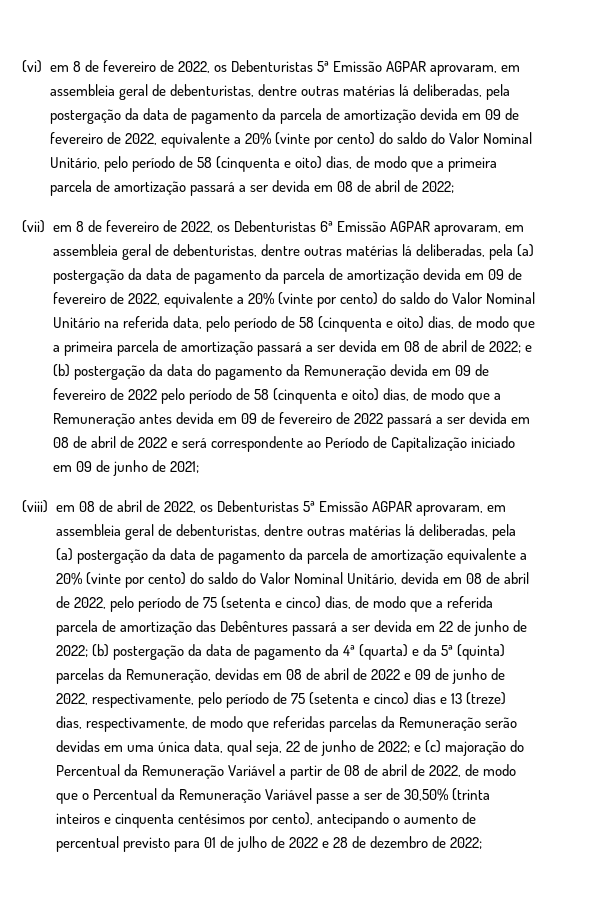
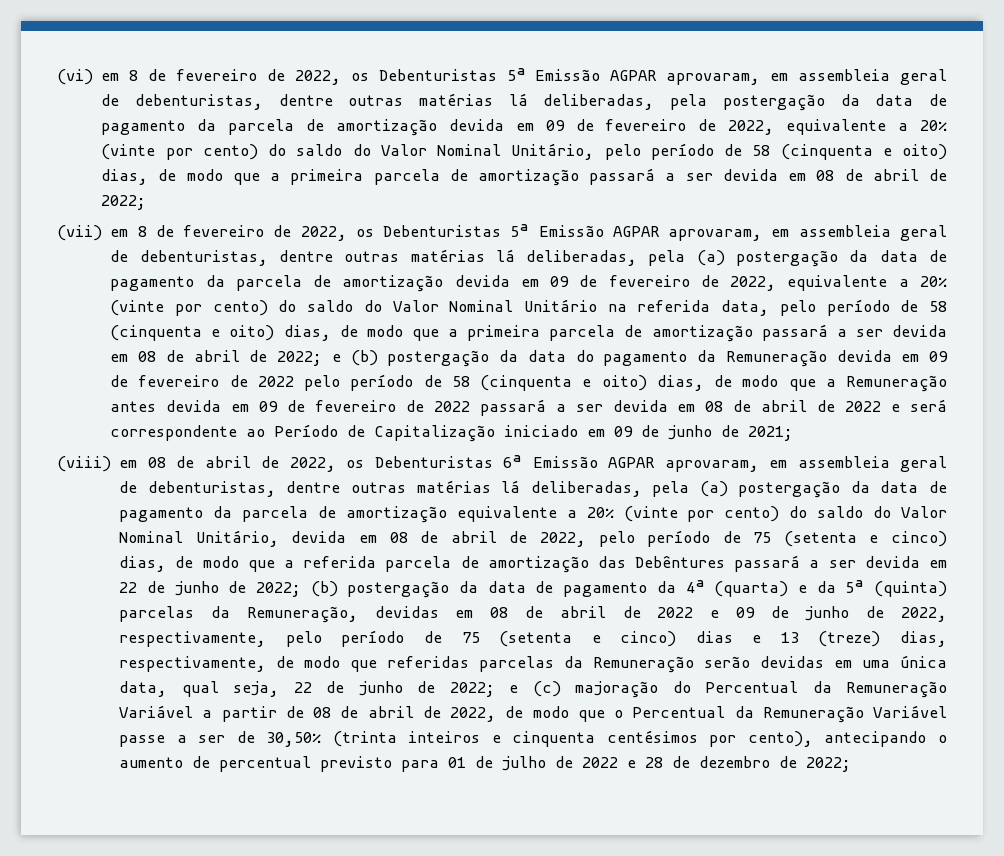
- (vii) em 8 de fevereiro de 2022, os Debenturistas 6ª Emissão AGPAR aprovaram, em assembleia geral de debenturistas, dentre outras matérias lá deliberadas, pela (a) postergação da data de pagamento da parcela de amortização devida em 09 de fevereiro de 2022, equivalente a 20% (vinte por cento) do saldo do Valor Nominal Unitário na referida data, pelo período de 58 (cinquenta e oito) dias, de modo que a primeira parcela de amortização passará a ser devida em 08 de abril de 2022;
+ (vii) em 8 de fevereiro de 2022, os Debenturistas 5ª Emissão AGPAR aprovaram, em assembleia geral de debenturistas, dentre outras matérias lá deliberadas, pela (a) postergação da data de pagamento da parcela de amortização devida em 09 de fevereiro de 2022, equivalente a 20% (vinte por cento) do saldo do Valor Nominal Unitário na referida data, pelo período de 58 (cinquenta e oito) dias, de modo que a primeira parcela de amortização passará a ser devida em 08 de abril de 2022;
- (viii) em 08 de abril de 2022, os Debenturistas 5ª Emissão AGPAR aprovaram, em assembleia geral de debenturistas, dentre outras matérias lá deliberadas, pela (a) postergação da data de pagamento da parcela de amortização equivalente a 20% (vinte por cento) do saldo do Valor Nominal Unitário, devida em 08 de abril de 2022, pelo período de 75 (setenta e cinco) dias, de modo que a referida parcela de amortização das Debêntures passará a ser devida em 22 de junho de 2022;
+ (viii) em 08 de abril de 2022, os Debenturistas 6ª Emissão AGPAR aprovaram, em assembleia geral de debenturistas, dentre outras matérias lá deliberadas, pela (a) postergação da data de pagamento da parcela de amortização equivalente a 20% (vinte por cento) do saldo do Valor Nominal Unitário, devida em 08 de abril de 2022, pelo período de 75 (setenta e cinco) dias, de modo que a referida parcela de amortização das Debêntures passará a ser devida em 22 de junho de 2022;

